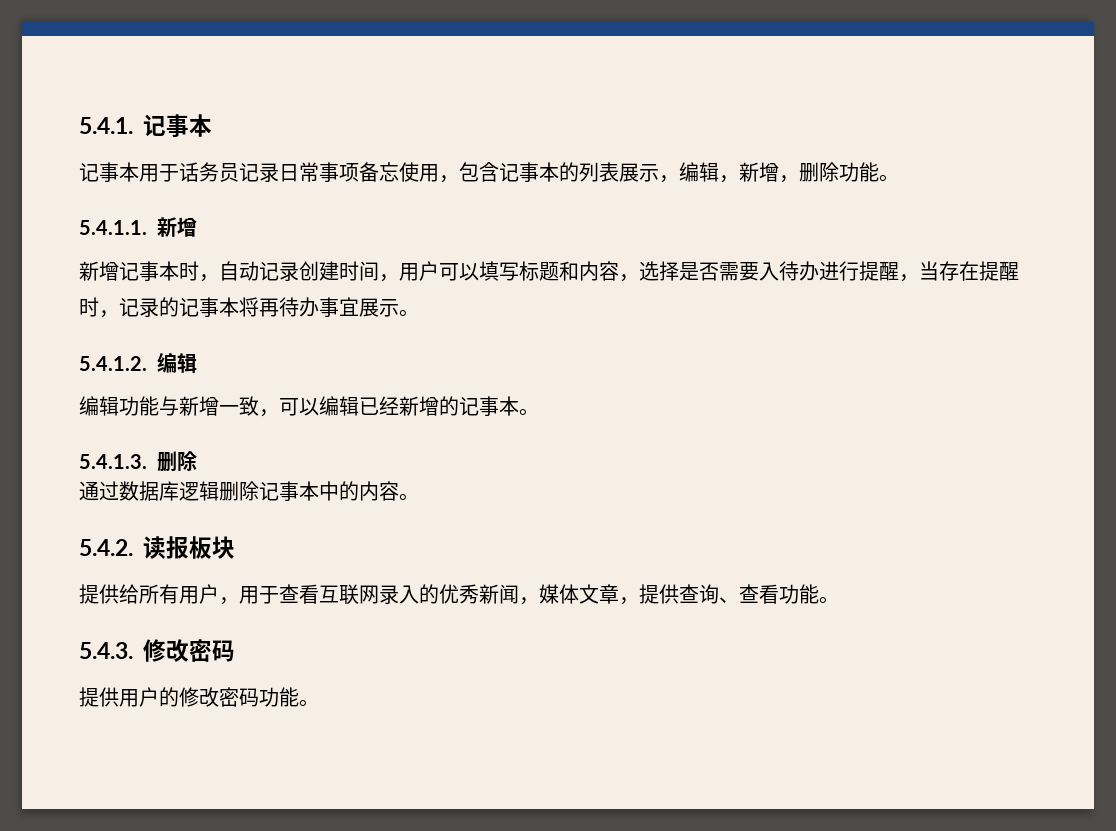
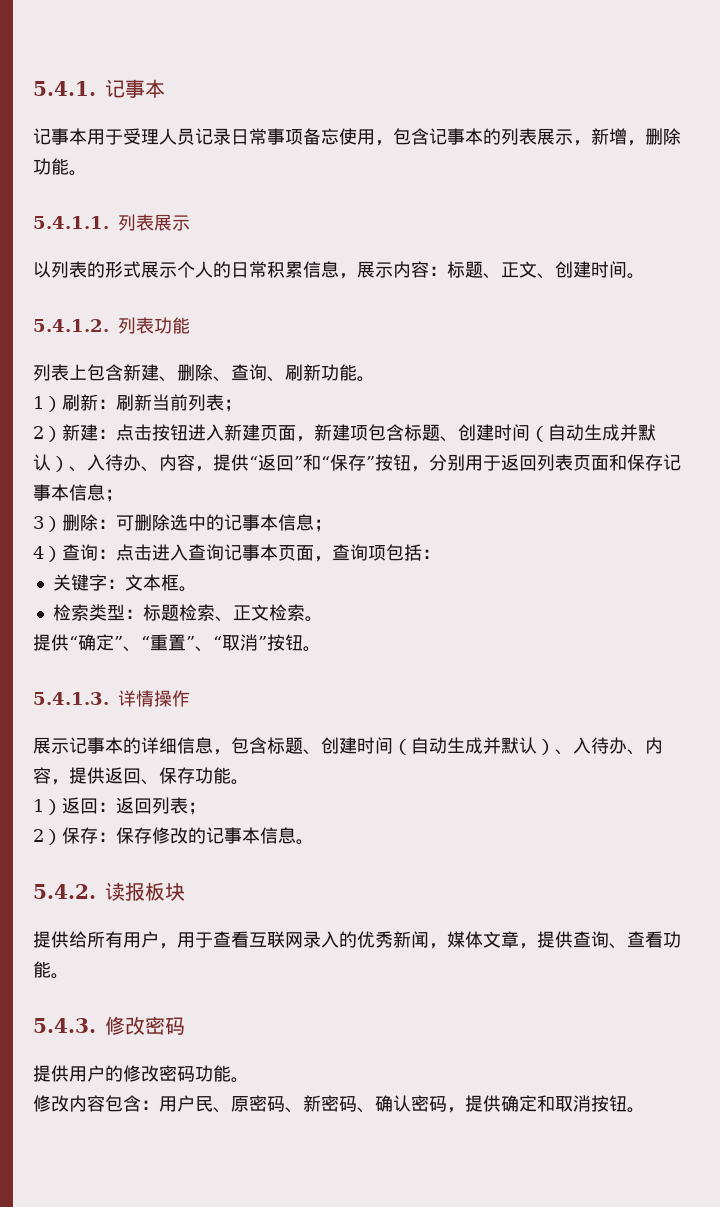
- 记事本用于话务员记录日常事项备忘使用，包含记事本的列表展示，编辑，新增，删除功能。
+ 记事本用于受理人员记录日常事项备忘使用，包含记事本的列表展示，新增，删除功能。
- 5.4.1.1.新增
- 新增记事本时，自动记录创建时间，用户可以填写标题和内容，选择是否需要入待办进行提醒，当存在提醒时，记录的记事本将再待办事宜展示。
- 5.4.1.2.编辑
- 编辑功能与新增一致，可以编辑已经新增的记事本。
- 5.4.1.3.删除
- 通过数据库逻辑删除记事本中的内容。
+ 5.4.1.1.列表展示
+ 以列表的形式展示个人的日常积累信息，展示内容：标题、正文、创建时间。
+ 5.4.1.2.列表功能
+ 列表上包含新建、删除、查询、刷新功能。
+ 1）刷新：刷新当前列表；
+ 2）新建：点击按钮进入新建页面，新建项包含标题、创建时间（自动生成并默认）、入待办、内容，提供“返回”和“保存”按钮，分别用于返回列表页面和保存记事本信息；
+ 3）删除：可删除选中的记事本信息；
+ 4）查询：点击进入查询记事本页面，查询项包括：
+ 关键字：文本框。
+ 检索类型：标题检索、正文检索。
+ 提供“确定”、“重置”、“取消”按钮。
+ 5.4.1.3.详情操作
+ 展示记事本的详细信息，包含标题、创建时间（自动生成并默认）、入待办、内容，提供返回、保存功能。
+ 1）返回：返回列表；
+ 2）保存：保存修改的记事本信息。
+ 修改内容包含：用户民、原密码、新密码、确认密码，提供确定和取消按钮。

